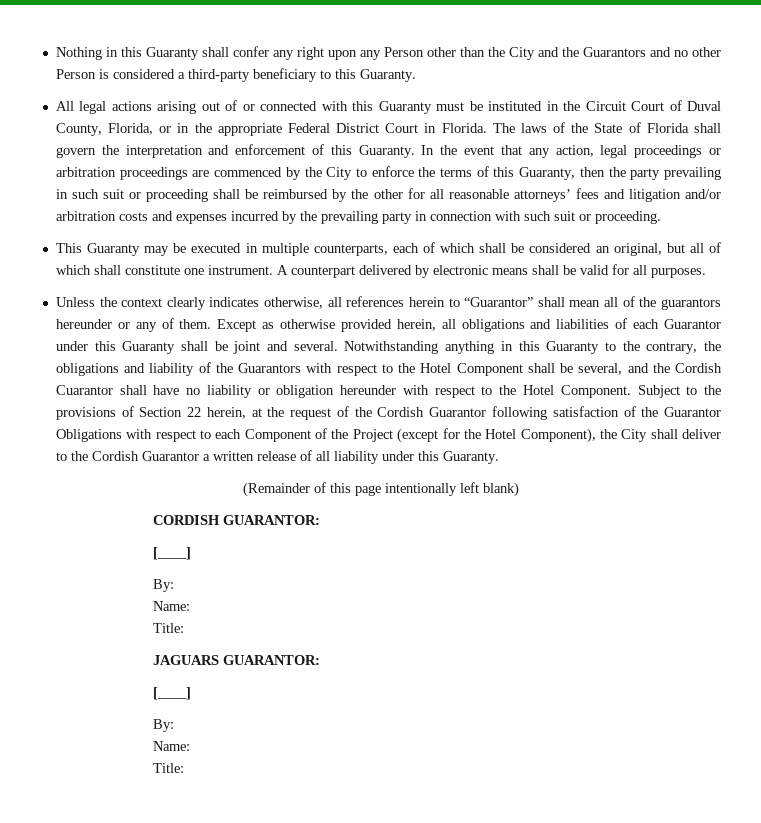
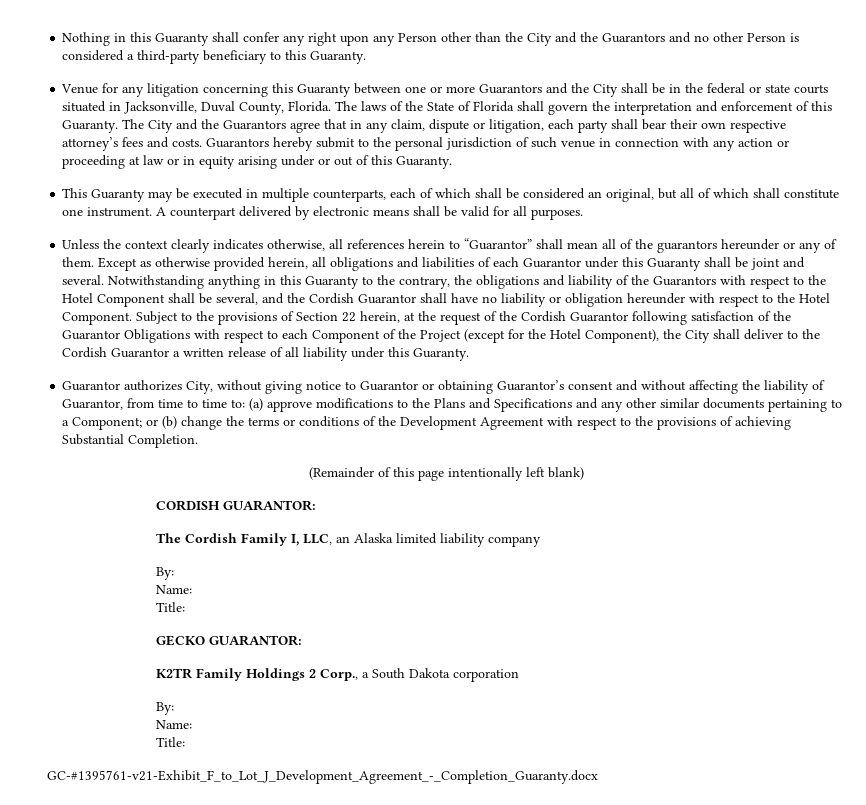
- All legal actions arising out of or connected with this Guaranty must be instituted in the Circuit Court of Duval County, Florida, or in the appropriate Federal District Court in Florida.
+ Venue for any litigation concerning this Guaranty between one or more Guarantors and the City shall be in the federal or state courts situated in Jacksonville, Duval County, Florida.
- In the event that any action, legal proceedings or arbitration proceedings are commenced by the City to enforce the terms of this Guaranty, then the party prevailing in such suit or proceeding shall be reimbursed by the other for all reasonable attorneys’ fees and litigation and/or arbitration costs and expenses incurred by the prevailing party in connection with such suit or proceeding.
+ The City and the Guarantors agree that in any claim, dispute or litigation, each party shall bear their own respective attorney’s fees and costs. Guarantors hereby submit to the personal jurisdiction of such venue in connection with any action or proceeding at law or in equity arising under or out of this Guaranty.
- Notwithstanding anything in this Guaranty to the contrary, the obligations and liability of the Guarantors with respect to the Hotel Component shall be several, and the Cordish Cuarantor shall have no liability or obligation hereunder with respect to the Hotel Component.
+ Notwithstanding anything in this Guaranty to the contrary, the obligations and liability of the Guarantors with respect to the Hotel Component shall be several, and the Cordish Guarantor shall have no liability or obligation hereunder with respect to the Hotel Component.
+ Guarantor authorizes City, without giving notice to Guarantor or obtaining Guarantor’s consent and without affecting the liability of Guarantor, from time to time to: (a) approve modifications to the Plans and Specifications and any other similar documents pertaining to a Component; or (b) change the terms or conditions of the Development Agreement with respect to the provisions of achieving Substantial Completion.
  CORDISH GUARANTOR:
- [____]
+ The Cordish Family I, LLC, an Alaska limited liability company
  By:
  Name:
  Title:
- JAGUARS GUARANTOR:
- [____]
+ GECKO GUARANTOR:
+ K2TR Family Holdings 2 Corp., a South Dakota corporation
  By:
  Name:
  Title:
+ GC-#1395761-v21-Exhibit_F_to_Lot_J_Development_Agreement_-_Completion_Guaranty.docx

